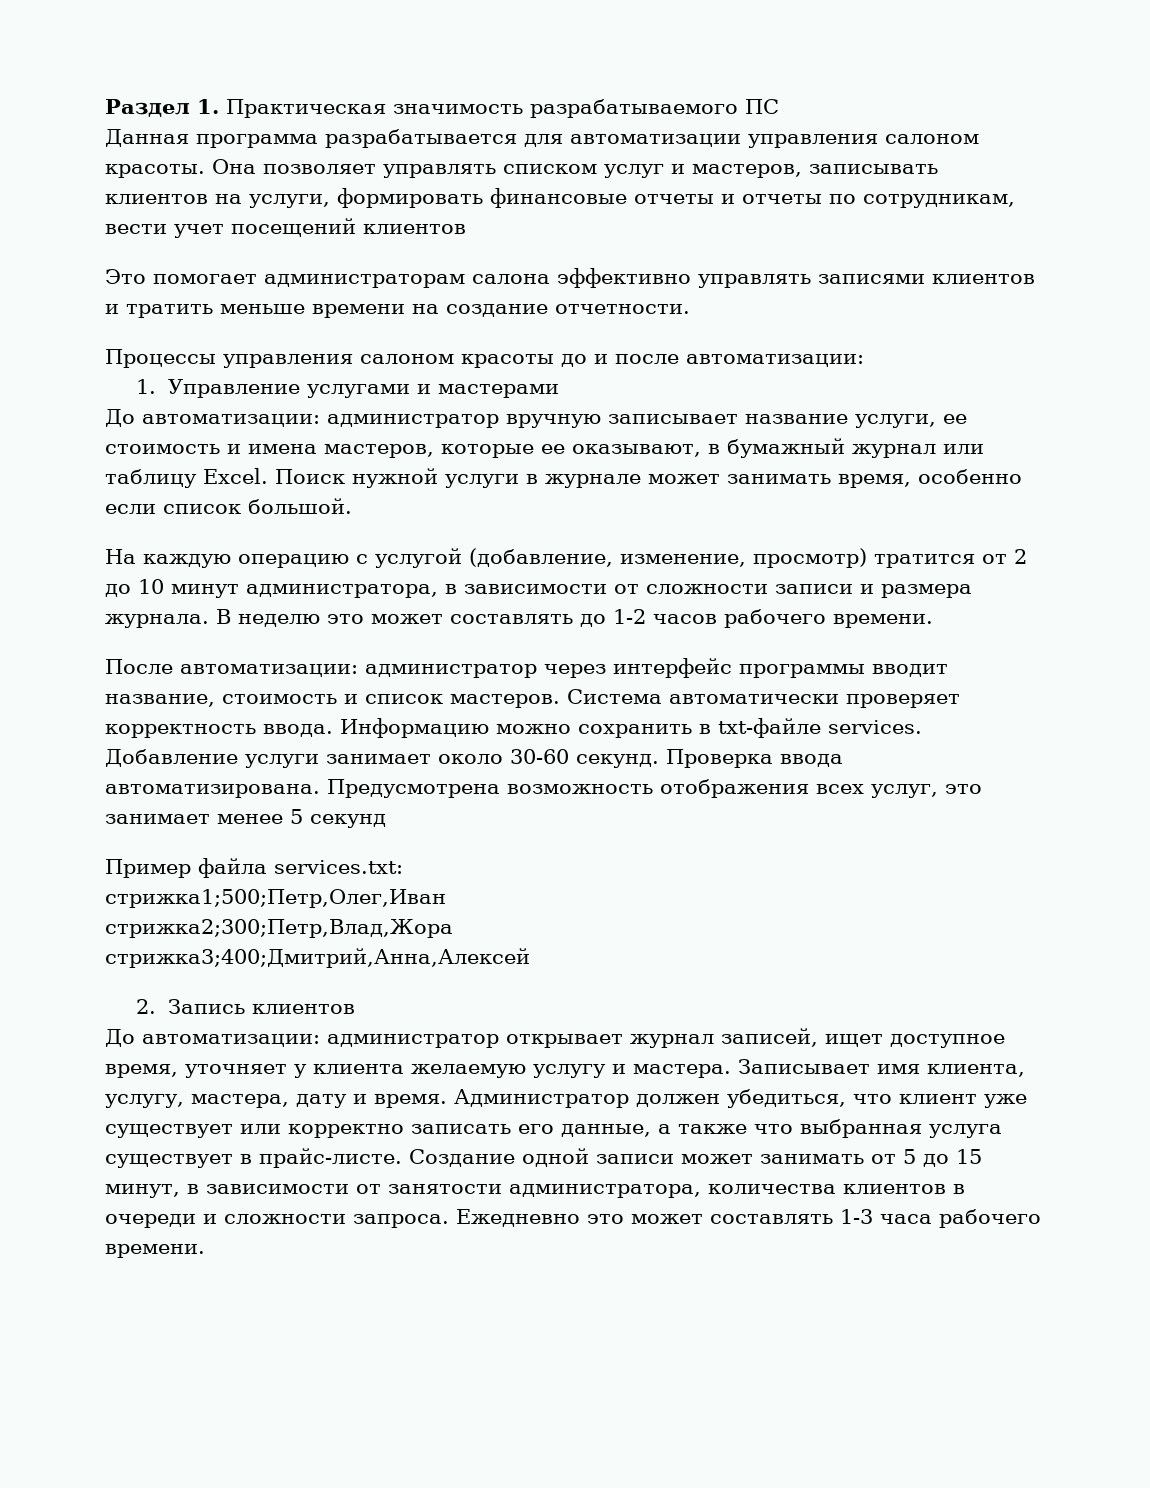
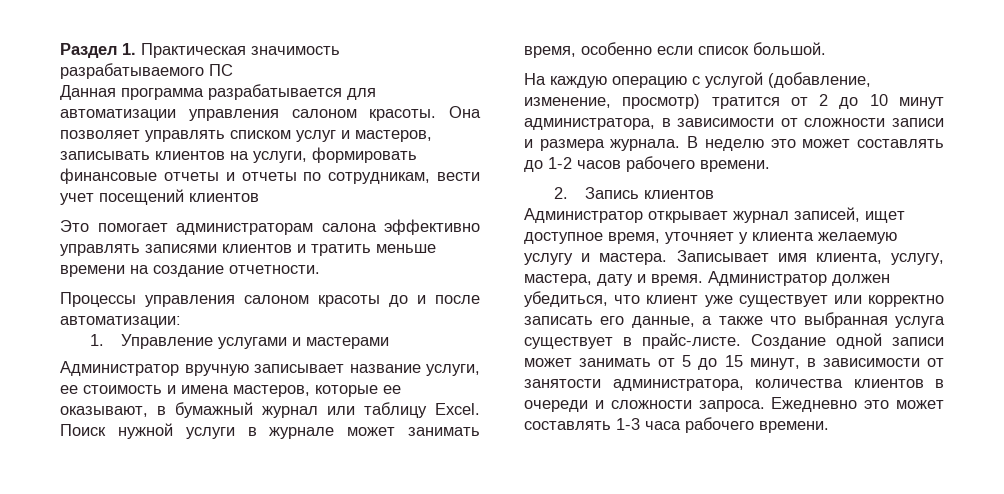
- До автоматизации: администратор вручную записывает название услуги, ее стоимость и имена мастеров, которые ее оказывают, в бумажный журнал или таблицу Excel.
+ Администратор вручную записывает название услуги, ее стоимость и имена мастеров, которые ее оказывают, в бумажный журнал или таблицу Excel.
- После автоматизации: администратор через интерфейс программы вводит название, стоимость и список мастеров. Система автоматически проверяет корректность ввода. Информацию можно сохранить в txt-файле services. Добавление услуги занимает около 30-60 секунд. Проверка ввода автоматизирована. Предусмотрена возможность отображения всех услуг, это занимает менее 5 секунд
- Пример файла services.txt:
- стрижка1;500;Петр,Олег,Иван
- стрижка2;300;Петр,Влад,Жора
- стрижка3;400;Дмитрий,Анна,Алексей
- До автоматизации: администратор открывает журнал записей, ищет доступное время, уточняет у клиента желаемую услугу и мастера.
+ Администратор открывает журнал записей, ищет доступное время, уточняет у клиента желаемую услугу и мастера.

